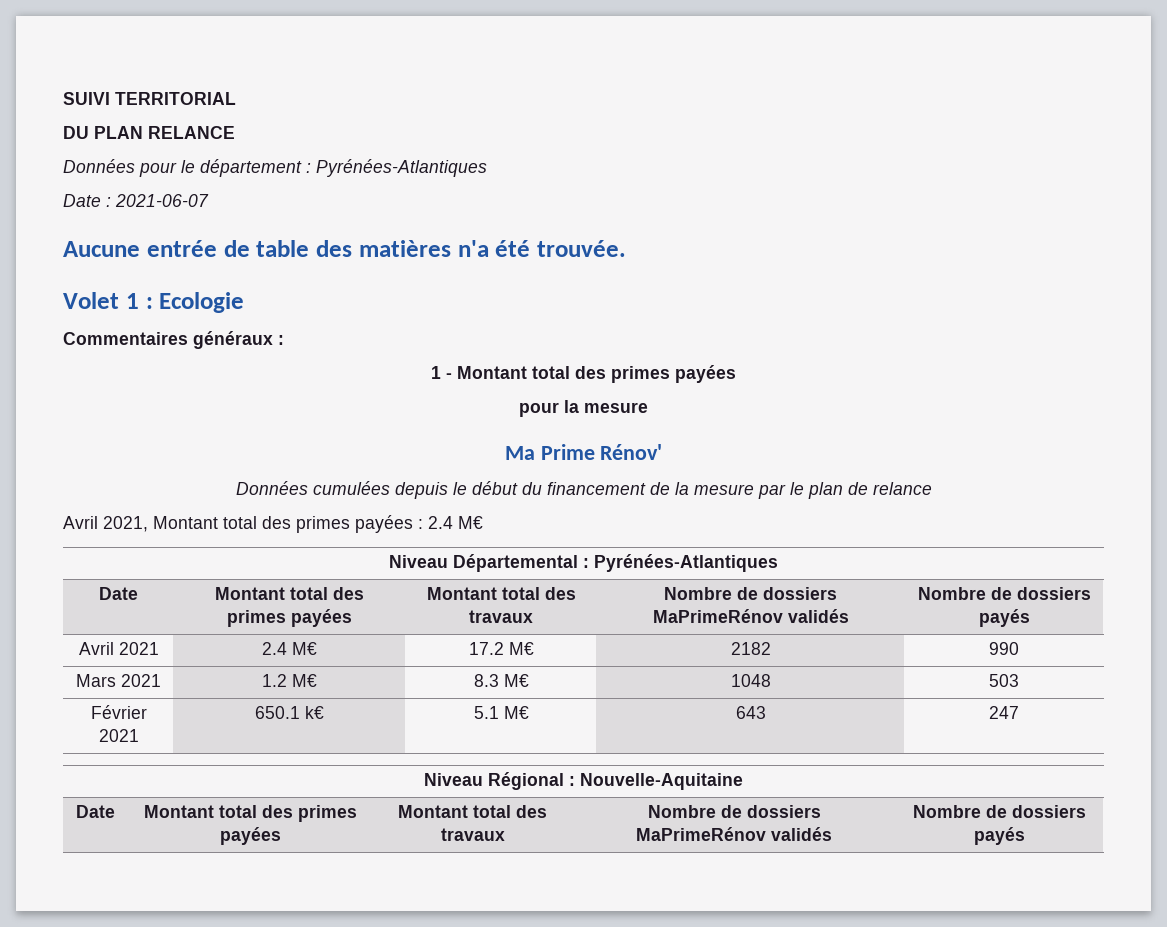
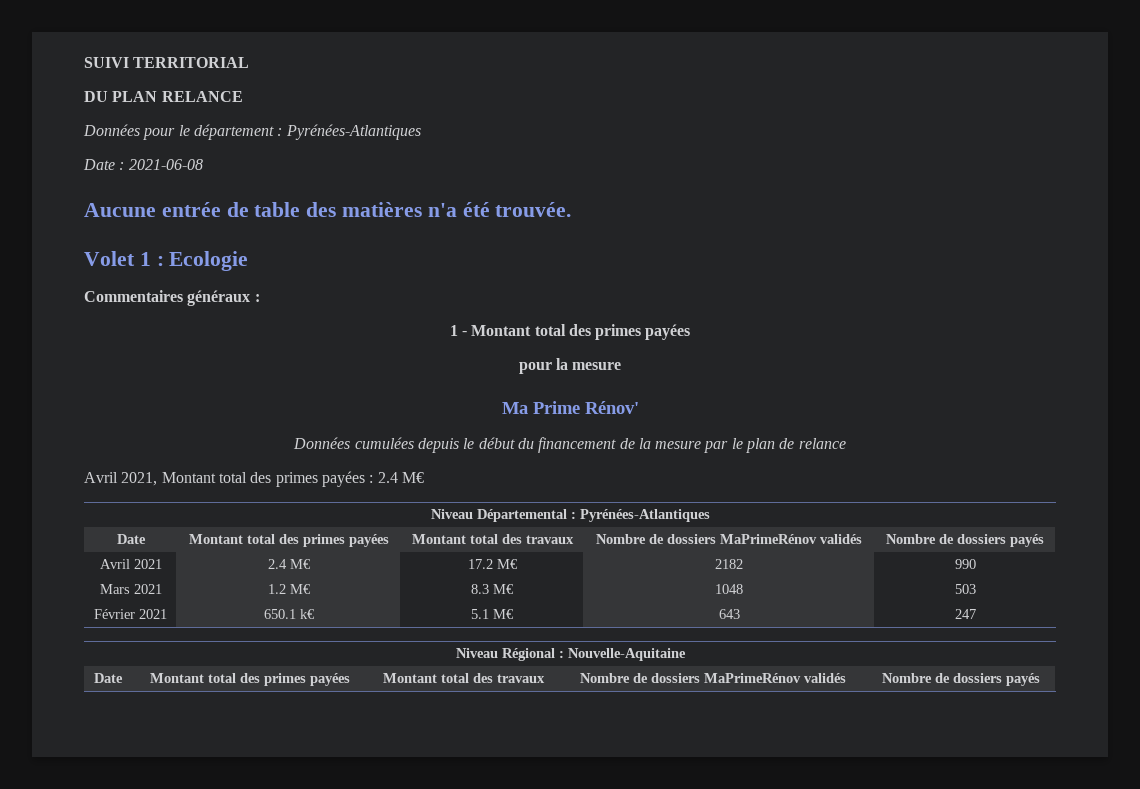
- Date : 2021-06-07
+ Date : 2021-06-08

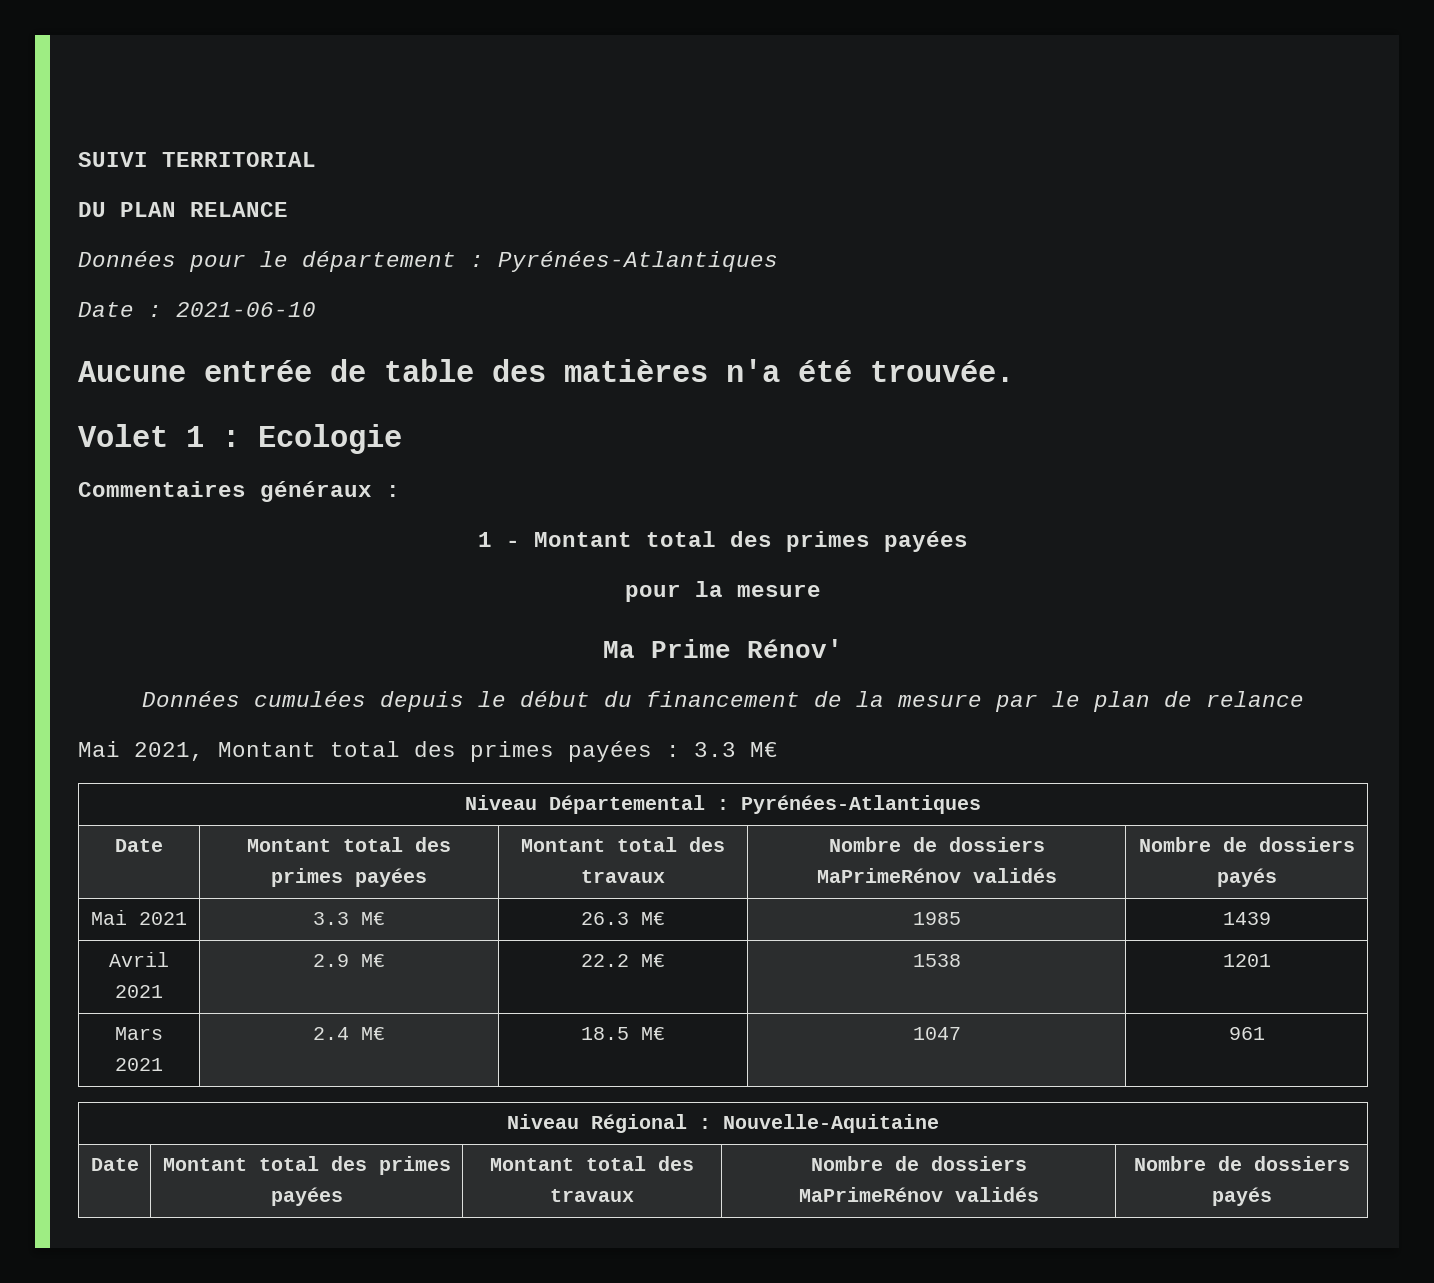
- Date : 2021-06-08
+ Date : 2021-06-10
- Avril 2021, Montant total des primes payées : 2.4 M€
+ Mai 2021, Montant total des primes payées : 3.3 M€
- Avril 2021 | 2.4 M€ | 17.2 M€ | 2182 | 990
- Mars 2021 | 1.2 M€ | 8.3 M€ | 1048 | 503
- Février 2021 | 650.1 k€ | 5.1 M€ | 643 | 247
+ Mai 2021 | 3.3 M€ | 26.3 M€ | 1985 | 1439
+ Avril 2021 | 2.9 M€ | 22.2 M€ | 1538 | 1201
+ Mars 2021 | 2.4 M€ | 18.5 M€ | 1047 | 961

